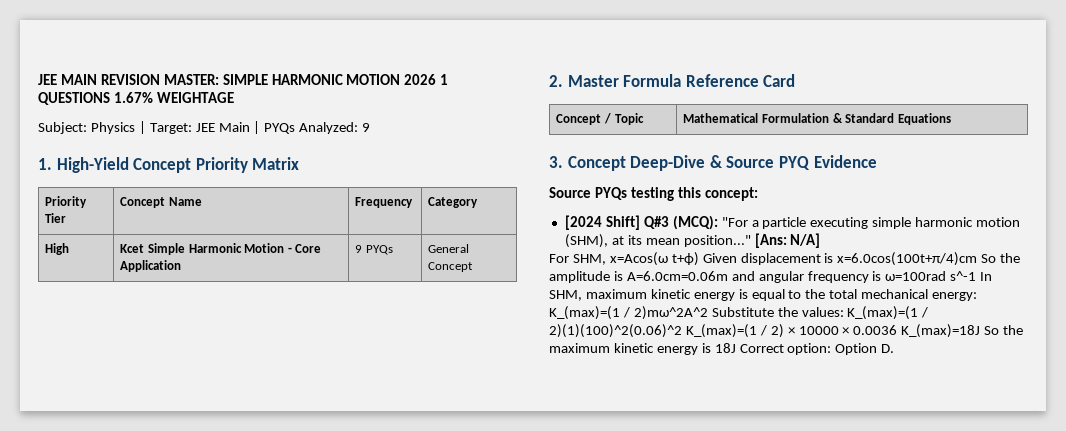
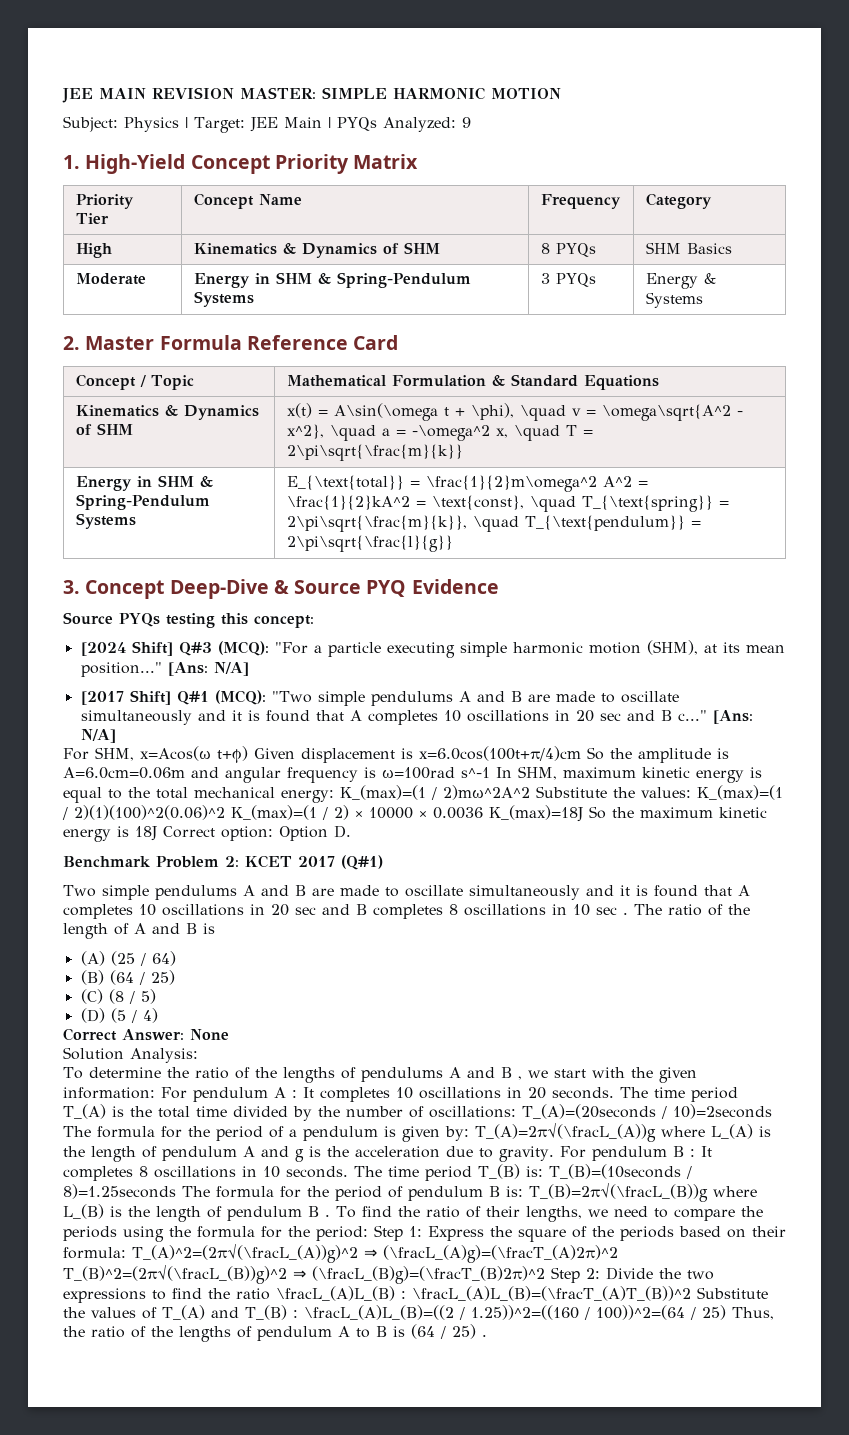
- JEE MAIN REVISION MASTER: SIMPLE HARMONIC MOTION 2026 1 QUESTIONS 1.67% WEIGHTAGE
+ JEE MAIN REVISION MASTER: SIMPLE HARMONIC MOTION
- High | Kcet Simple Harmonic Motion - Core Application | 9 PYQs | General Concept
+ High | Kinematics & Dynamics of SHM | 8 PYQs | SHM Basics
+ Moderate | Energy in SHM & Spring-Pendulum Systems | 3 PYQs | Energy & Systems
+ Kinematics & Dynamics of SHM | x(t) = A\sin(\omega t + \phi), \quad v = \omega\sqrt{A^2 - x^2}, \quad a = -\omega^2 x, \quad T = 2\pi\sqrt{\frac{m}{k}}
+ Energy in SHM & Spring-Pendulum Systems | E_{\text{total}} = \frac{1}{2}m\omega^2 A^2 = \frac{1}{2}kA^2 = \text{const}, \quad T_{\text{spring}} = 2\pi\sqrt{\frac{m}{k}}, \quad T_{\text{pendulum}} = 2\pi\sqrt{\frac{l}{g}}
+ [2017 Shift] Q#1 (MCQ): "Two simple pendulums A and B are made to oscillate simultaneously and it is found that A completes 10 oscillations in 20 sec and B c..." [Ans: N/A]
+ Benchmark Problem 2: KCET 2017 (Q#1)
+ Two simple pendulums A and B are made to oscillate simultaneously and it is found that A completes 10 oscillations in 20 sec and B completes 8 oscillations in 10 sec . The ratio of the length of A and B is
+ (A) (25 / 64)
+ (B) (64 / 25)
+ (C) (8 / 5)
+ (D) (5 / 4)
+ Correct Answer: None
+ Solution Analysis:
+ To determine the ratio of the lengths of pendulums A and B , we start with the given information: For pendulum A : It completes 10 oscillations in 20 seconds. The time period T_(A) is the total time divided by the number of oscillations: T_(A)=(20seconds / 10)=2seconds The formula for the period of a pendulum is given by: T_(A)=2π√(\fracL_(A))g where L_(A) is the length of pendulum A and g is the acceleration due to gravity. For pendulum B : It completes 8 oscillations in 10 seconds. The time period T_(B) is: T_(B)=(10seconds / 8)=1.25seconds The formula for the period of pendulum B is: T_(B)=2π√(\fracL_(B))g where L_(B) is the length of pendulum B . To find the ratio of their lengths, we need to compare the periods using the formula for the period: Step 1: Express the square of the periods based on their formula: T_(A)^2=(2π√(\fracL_(A))g)^2 ⇒ (\fracL_(A)g)=(\fracT_(A)2π)^2 T_(B)^2=(2π√(\fracL_(B))g)^2 ⇒ (\fracL_(B)g)=(\fracT_(B)2π)^2 Step 2: Divide the two expressions to find the ratio \fracL_(A)L_(B) : \fracL_(A)L_(B)=(\fracT_(A)T_(B))^2 Substitute the values of T_(A) and T_(B) : \fracL_(A)L_(B)=((2 / 1.25))^2=((160 / 100))^2=(64 / 25) Thus, the ratio of the lengths of pendulum A to B is (64 / 25) .

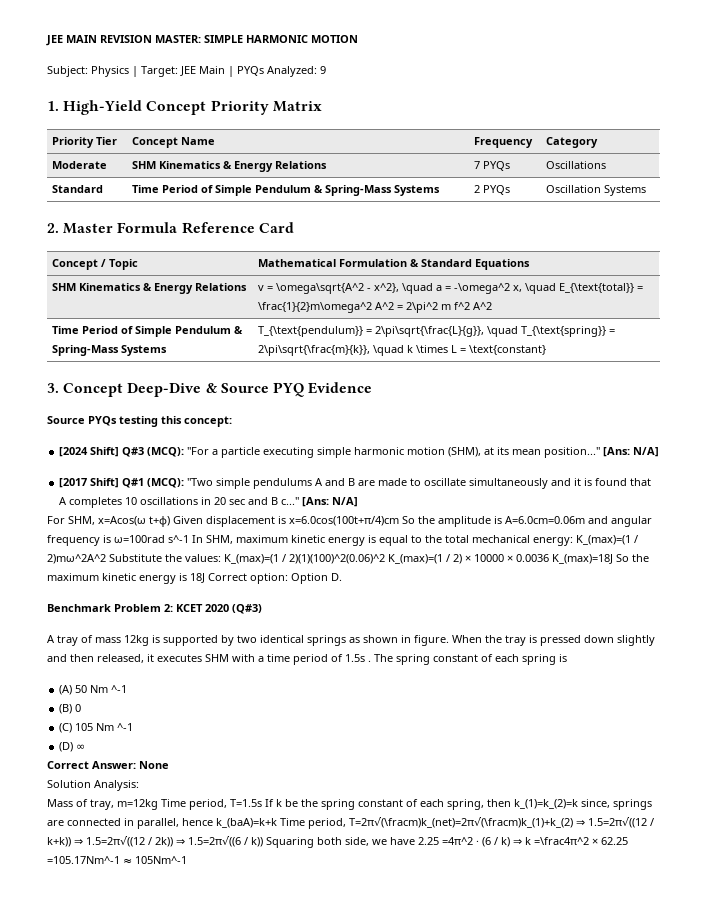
- High | Kinematics & Dynamics of SHM | 8 PYQs | SHM Basics
- Moderate | Energy in SHM & Spring-Pendulum Systems | 3 PYQs | Energy & Systems
+ Moderate | SHM Kinematics & Energy Relations | 7 PYQs | Oscillations
+ Standard | Time Period of Simple Pendulum & Spring-Mass Systems | 2 PYQs | Oscillation Systems
- Kinematics & Dynamics of SHM | x(t) = A\sin(\omega t + \phi), \quad v = \omega\sqrt{A^2 - x^2}, \quad a = -\omega^2 x, \quad T = 2\pi\sqrt{\frac{m}{k}}
- Energy in SHM & Spring-Pendulum Systems | E_{\text{total}} = \frac{1}{2}m\omega^2 A^2 = \frac{1}{2}kA^2 = \text{const}, \quad T_{\text{spring}} = 2\pi\sqrt{\frac{m}{k}}, \quad T_{\text{pendulum}} = 2\pi\sqrt{\frac{l}{g}}
+ SHM Kinematics & Energy Relations | v = \omega\sqrt{A^2 - x^2}, \quad a = -\omega^2 x, \quad E_{\text{total}} = \frac{1}{2}m\omega^2 A^2 = 2\pi^2 m f^2 A^2
+ Time Period of Simple Pendulum & Spring-Mass Systems | T_{\text{pendulum}} = 2\pi\sqrt{\frac{L}{g}}, \quad T_{\text{spring}} = 2\pi\sqrt{\frac{m}{k}}, \quad k \times L = \text{constant}
- Benchmark Problem 2: KCET 2017 (Q#1)
- Two simple pendulums A and B are made to oscillate simultaneously and it is found that A completes 10 oscillations in 20 sec and B completes 8 oscillations in 10 sec . The ratio of the length of A and B is
- (A) (25 / 64)
- (B) (64 / 25)
- (C) (8 / 5)
- (D) (5 / 4)
+ Benchmark Problem 2: KCET 2020 (Q#3)
+ A tray of mass 12kg is supported by two identical springs as shown in figure. When the tray is pressed down slightly and then released, it executes SHM with a time period of 1.5s . The spring constant of each spring is
+ (A) 50 Nm ^-1
+ (B) 0
+ (C) 105 Nm ^-1
+ (D) ∞
- To determine the ratio of the lengths of pendulums A and B , we start with the given information: For pendulum A : It completes 10 oscillations in 20 seconds. The time period T_(A) is the total time divided by the number of oscillations: T_(A)=(20seconds / 10)=2seconds The formula for the period of a pendulum is given by: T_(A)=2π√(\fracL_(A))g where L_(A) is the length of pendulum A and g is the acceleration due to gravity. For pendulum B : It completes 8 oscillations in 10 seconds. The time period T_(B) is: T_(B)=(10seconds / 8)=1.25seconds The formula for the period of pendulum B is: T_(B)=2π√(\fracL_(B))g where L_(B) is the length of pendulum B . To find the ratio of their lengths, we need to compare the periods using the formula for the period: Step 1: Express the square of the periods based on their formula: T_(A)^2=(2π√(\fracL_(A))g)^2 ⇒ (\fracL_(A)g)=(\fracT_(A)2π)^2 T_(B)^2=(2π√(\fracL_(B))g)^2 ⇒ (\fracL_(B)g)=(\fracT_(B)2π)^2 Step 2: Divide the two expressions to find the ratio \fracL_(A)L_(B) : \fracL_(A)L_(B)=(\fracT_(A)T_(B))^2 Substitute the values of T_(A) and T_(B) : \fracL_(A)L_(B)=((2 / 1.25))^2=((160 / 100))^2=(64 / 25) Thus, the ratio of the lengths of pendulum A to B is (64 / 25) .
+ Mass of tray, m=12kg Time period, T=1.5s If k be the spring constant of each spring, then k_(1)=k_(2)=k since, springs are connected in parallel, hence k_(baA)=k+k Time period, T=2π√(\fracm)k_(net)=2π√(\fracm)k_(1)+k_(2) ⇒ 1.5=2π√((12 / k+k)) ⇒ 1.5=2π√((12 / 2k)) ⇒ 1.5=2π√((6 / k)) Squaring both side, we have 2.25 =4π^2 · (6 / k) ⇒ k =\frac4π^2 × 62.25 =105.17Nm^-1 ≈ 105Nm^-1

